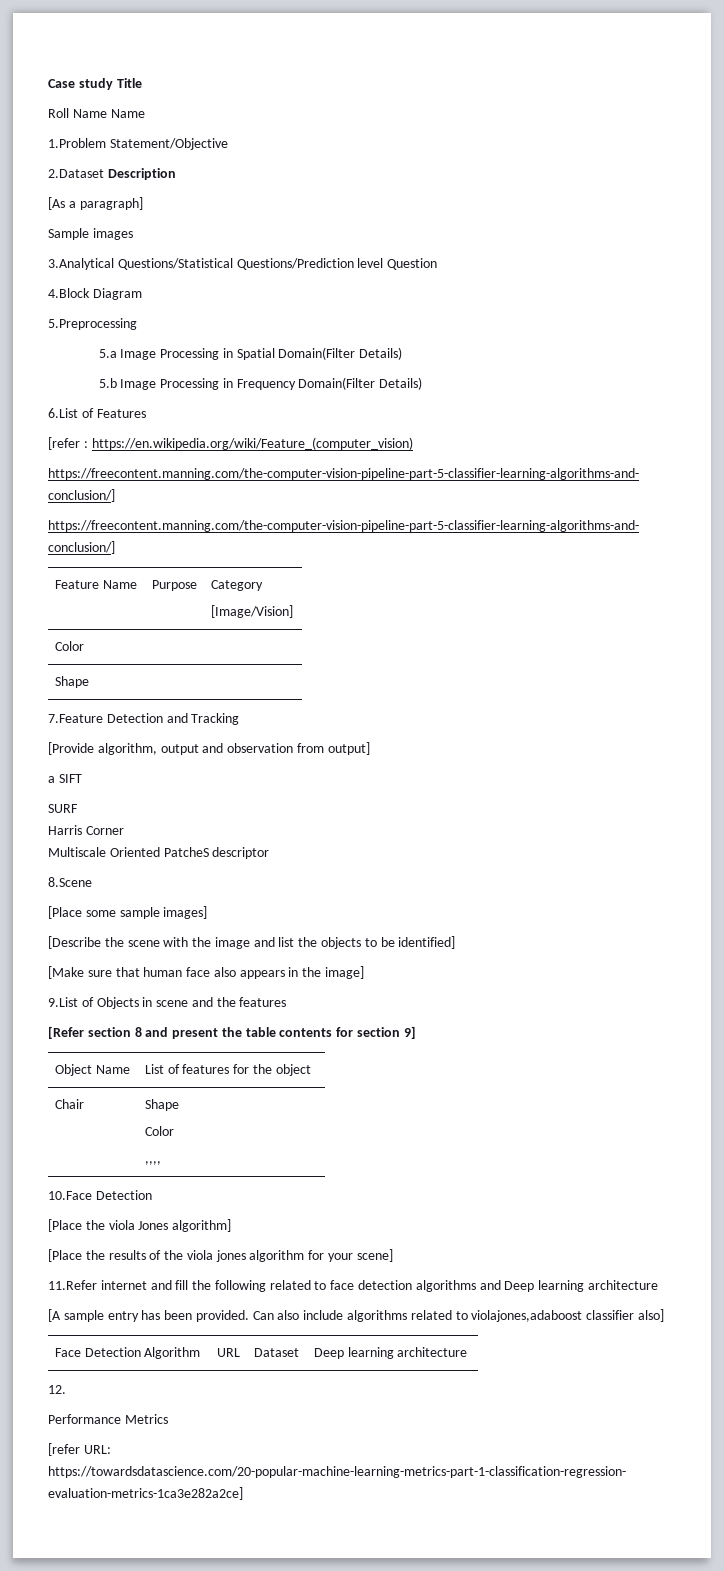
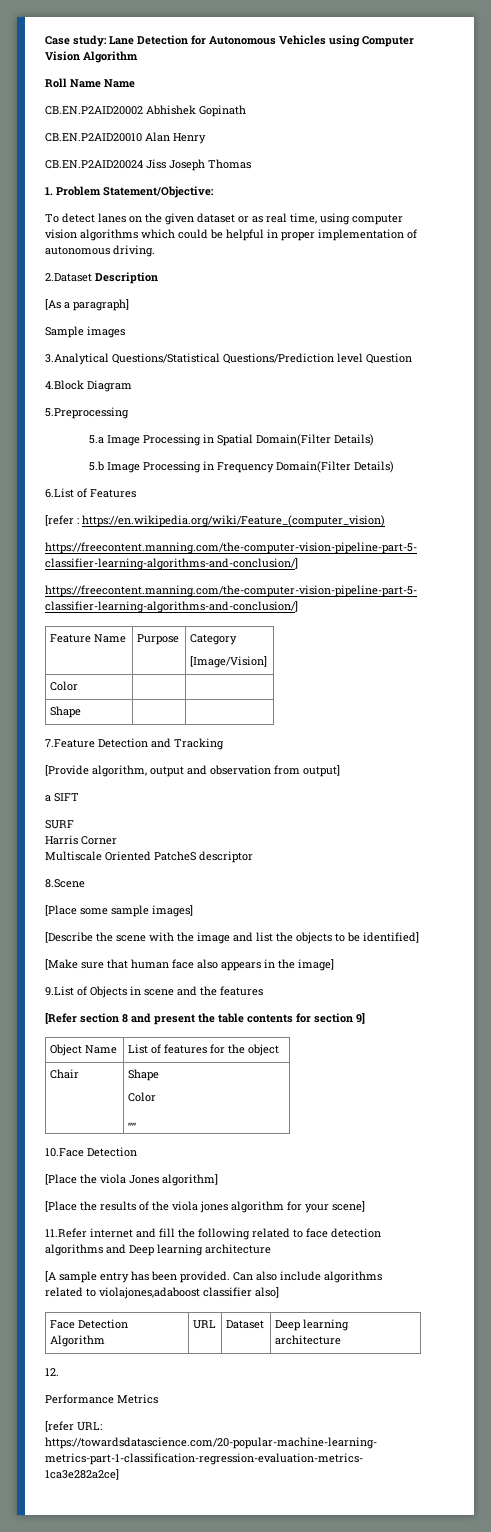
- Case study Title
+ Case study: Lane Detection for Autonomous Vehicles using Computer Vision Algorithm
  Roll Name Name
- 1.Problem Statement/Objective
+ CB.EN.P2AID20002 Abhishek Gopinath
+ CB.EN.P2AID20010 Alan Henry
+ CB.EN.P2AID20024 Jiss Joseph Thomas
+ 1. Problem Statement/Objective:
+ To detect lanes on the given dataset or as real time, using computer vision algorithms which could be helpful in proper implementation of autonomous driving.

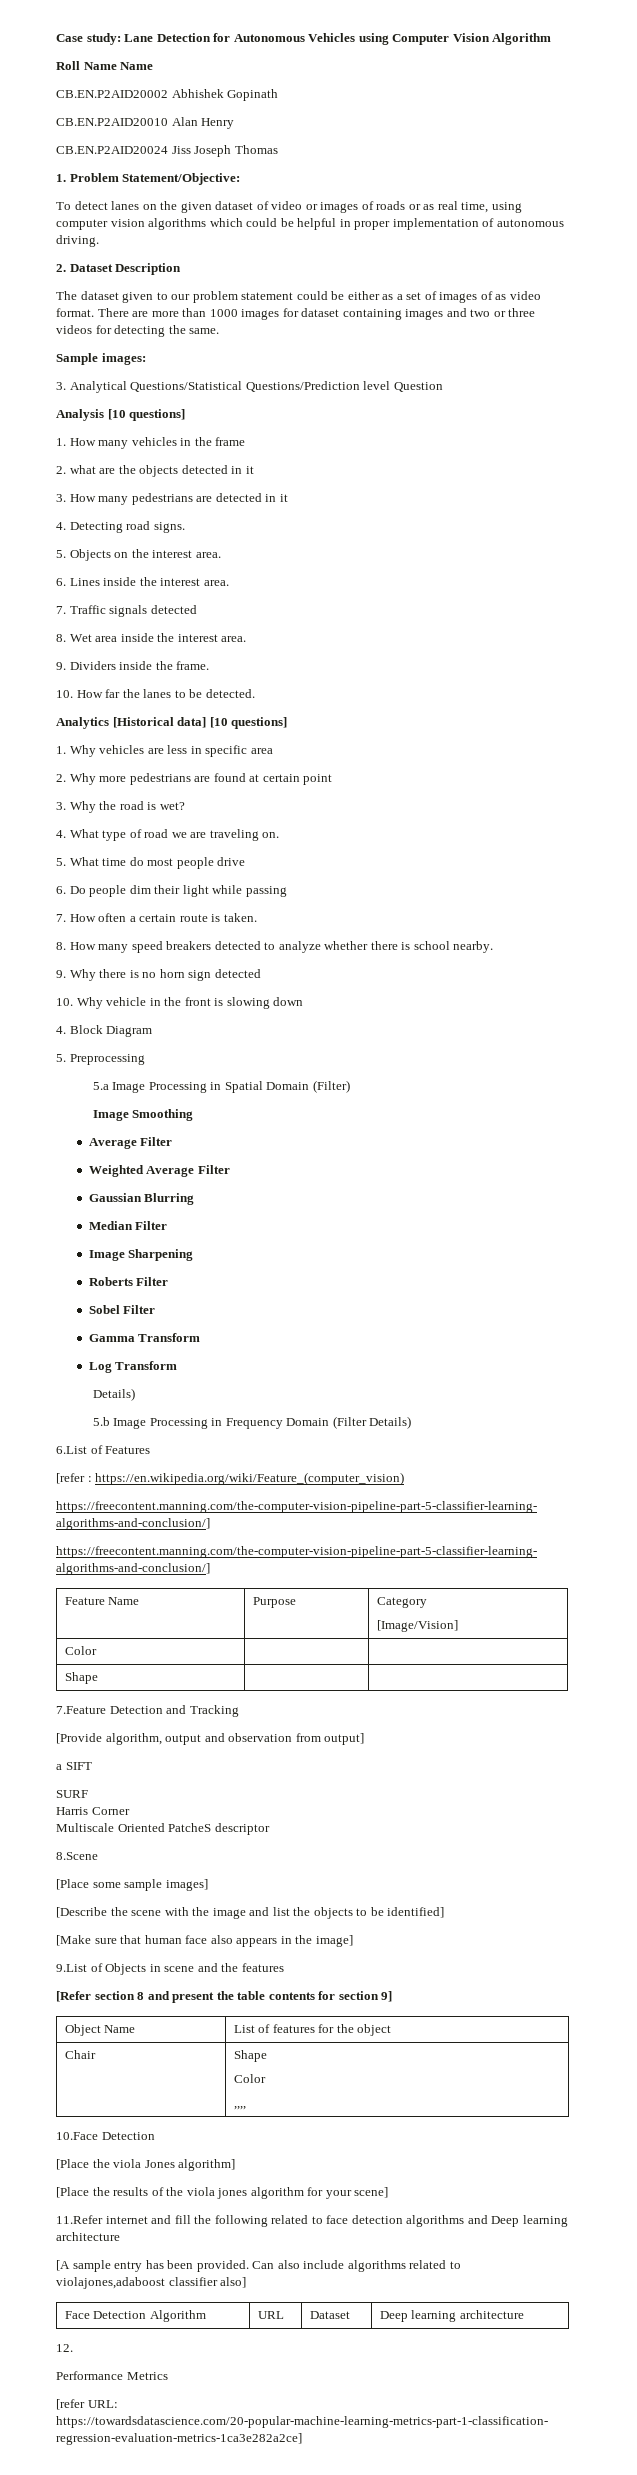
- To detect lanes on the given dataset or as real time, using computer vision algorithms which could be helpful in proper implementation of autonomous driving.
+ To detect lanes on the given dataset of video or images of roads or as real time, using computer vision algorithms which could be helpful in proper implementation of autonomous driving.
- 2.Dataset Description
+ 2. Dataset Description
- [As a paragraph]
- Sample images
- 3.Analytical Questions/Statistical Questions/Prediction level Question
- 4.Block Diagram
+ The dataset given to our problem statement could be either as a set of images of as video format. There are more than 1000 images for dataset containing images and two or three videos for detecting the same.
+ Sample images:
+ 3. Analytical Questions/Statistical Questions/Prediction level Question
+ Analysis [10 questions]
+ 1. How many vehicles in the frame
+ 2. what are the objects detected in it
+ 3. How many pedestrians are detected in it
+ 4. Detecting road signs.
+ 5. Objects on the interest area.
+ 6. Lines inside the interest area.
+ 7. Traffic signals detected
+ 8. Wet area inside the interest area.
+ 9. Dividers inside the frame.
+ 10. How far the lanes to be detected.
+ Analytics [Historical data] [10 questions]
+ 1. Why vehicles are less in specific area
+ 2. Why more pedestrians are found at certain point
+ 3. Why the road is wet?
+ 4. What type of road we are traveling on.
+ 5. What time do most people drive
+ 6. Do people dim their light while passing
+ 7. How often a certain route is taken.
+ 8. How many speed breakers detected to analyze whether there is school nearby.
+ 9. Why there is no horn sign detected
+ 10. Why vehicle in the front is slowing down
+ 4. Block Diagram
- 5.Preprocessing
+ 5. Preprocessing
- 5.a Image Processing in Spatial Domain(Filter Details)
+ 5.a Image Processing in Spatial Domain (Filter)
+ Image Smoothing
+ Average Filter
+ Weighted Average Filter
+ Gaussian Blurring
+ Median Filter
+ Image Sharpening
+ Roberts Filter
+ Sobel Filter
+ Gamma Transform
+ Log Transform
+ Details)
- 5.b Image Processing in Frequency Domain(Filter Details)
+ 5.b Image Processing in Frequency Domain (Filter Details)

